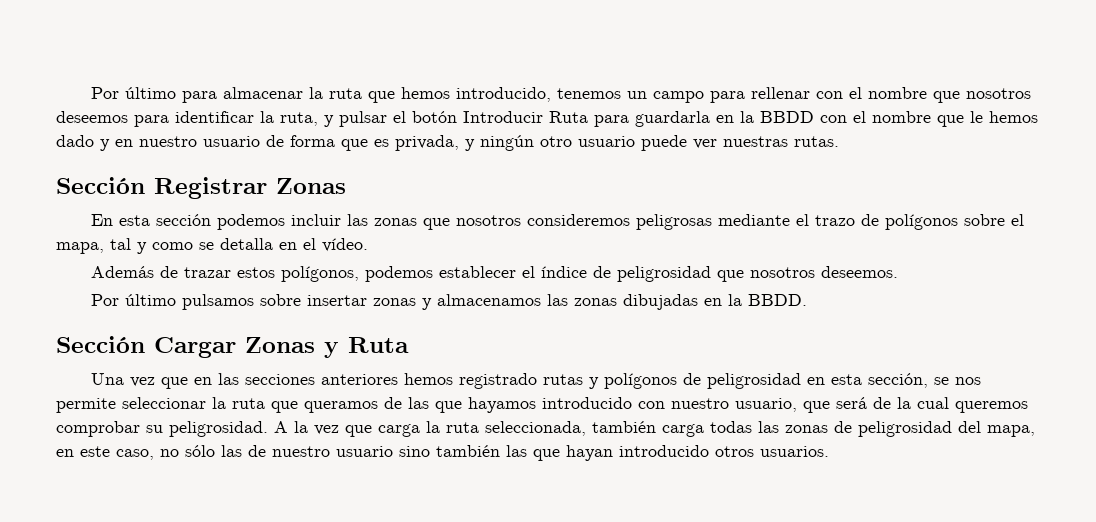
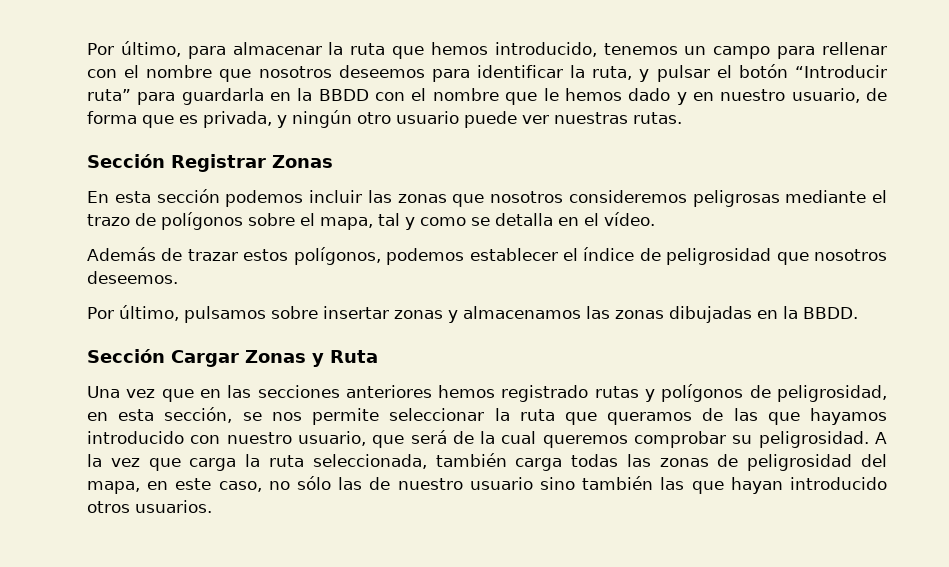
- Por último para almacenar la ruta que hemos introducido, tenemos un campo para rellenar con el nombre que nosotros deseemos para identificar la ruta, y pulsar el botón Introducir Ruta para guardarla en la BBDD con el nombre que le hemos dado y en nuestro usuario de forma que es privada, y ningún otro usuario puede ver nuestras rutas.
+ Por último, para almacenar la ruta que hemos introducido, tenemos un campo para rellenar con el nombre que nosotros deseemos para identificar la ruta, y pulsar el botón “Introducir ruta” para guardarla en la BBDD con el nombre que le hemos dado y en nuestro usuario, de forma que es privada, y ningún otro usuario puede ver nuestras rutas.
- Por último pulsamos sobre insertar zonas y almacenamos las zonas dibujadas en la BBDD.
+ Por último, pulsamos sobre insertar zonas y almacenamos las zonas dibujadas en la BBDD.
- Una vez que en las secciones anteriores hemos registrado rutas y polígonos de peligrosidad en esta sección, se nos permite seleccionar la ruta que queramos de las que hayamos introducido con nuestro usuario, que será de la cual queremos comprobar su peligrosidad.
+ Una vez que en las secciones anteriores hemos registrado rutas y polígonos de peligrosidad, en esta sección, se nos permite seleccionar la ruta que queramos de las que hayamos introducido con nuestro usuario, que será de la cual queremos comprobar su peligrosidad.

